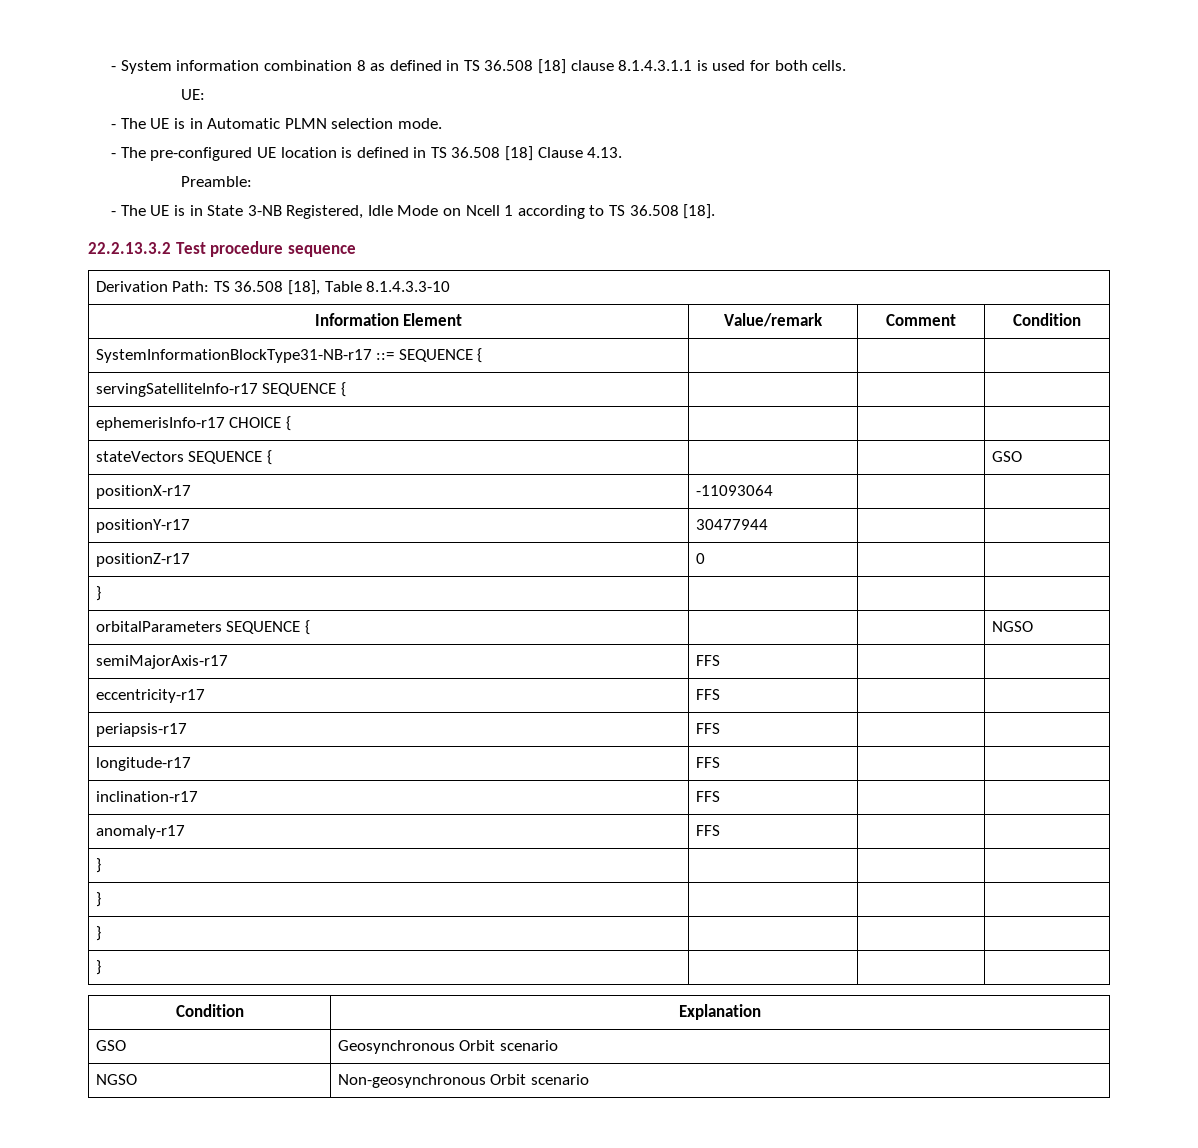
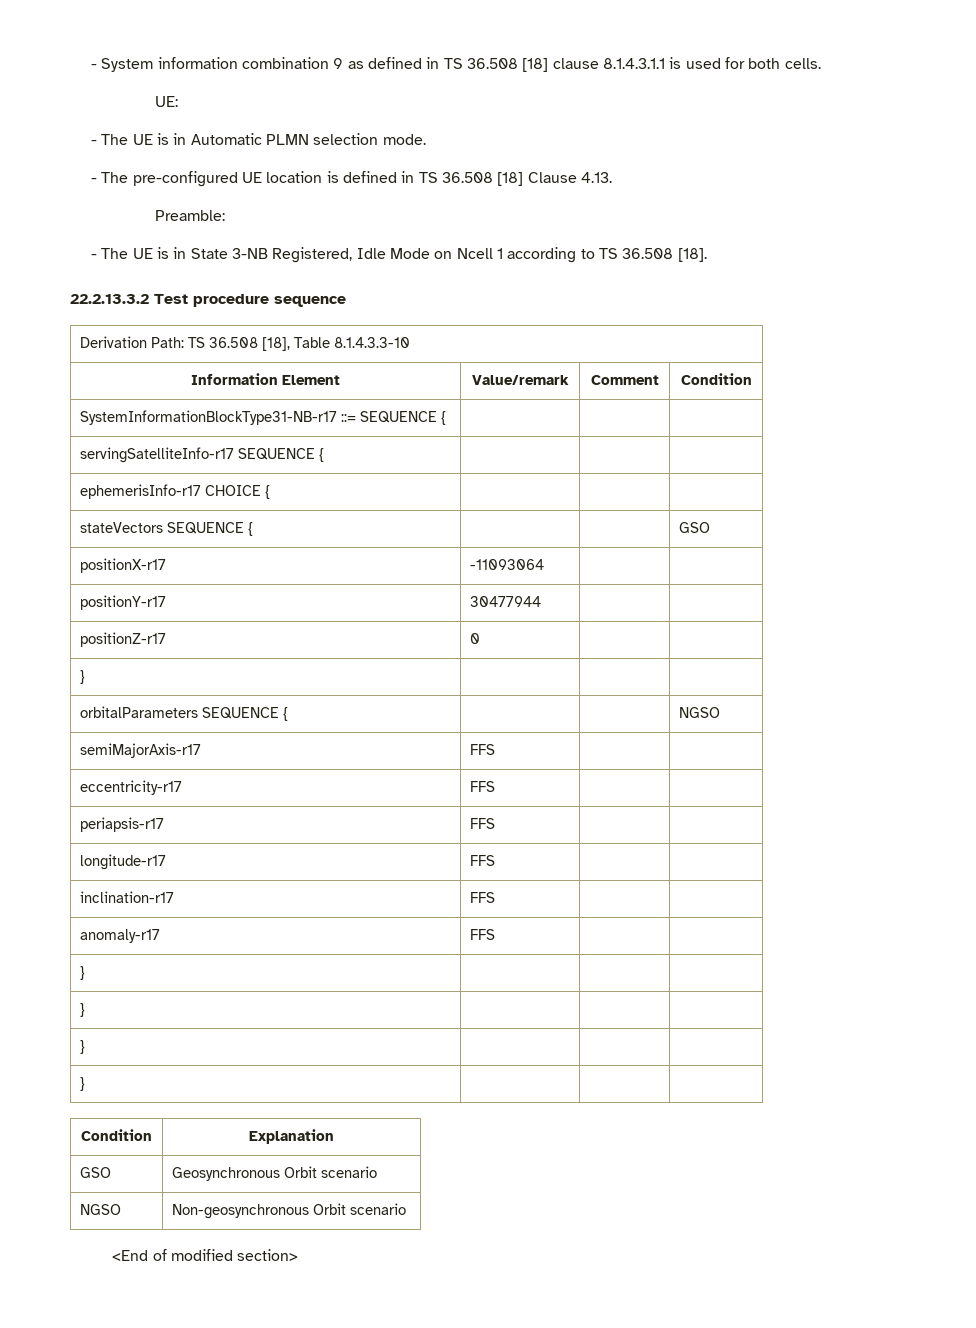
- - System information combination 8 as defined in TS 36.508 [18] clause 8.1.4.3.1.1 is used for both cells.
+ - System information combination 9 as defined in TS 36.508 [18] clause 8.1.4.3.1.1 is used for both cells.
+ <End of modified section>

